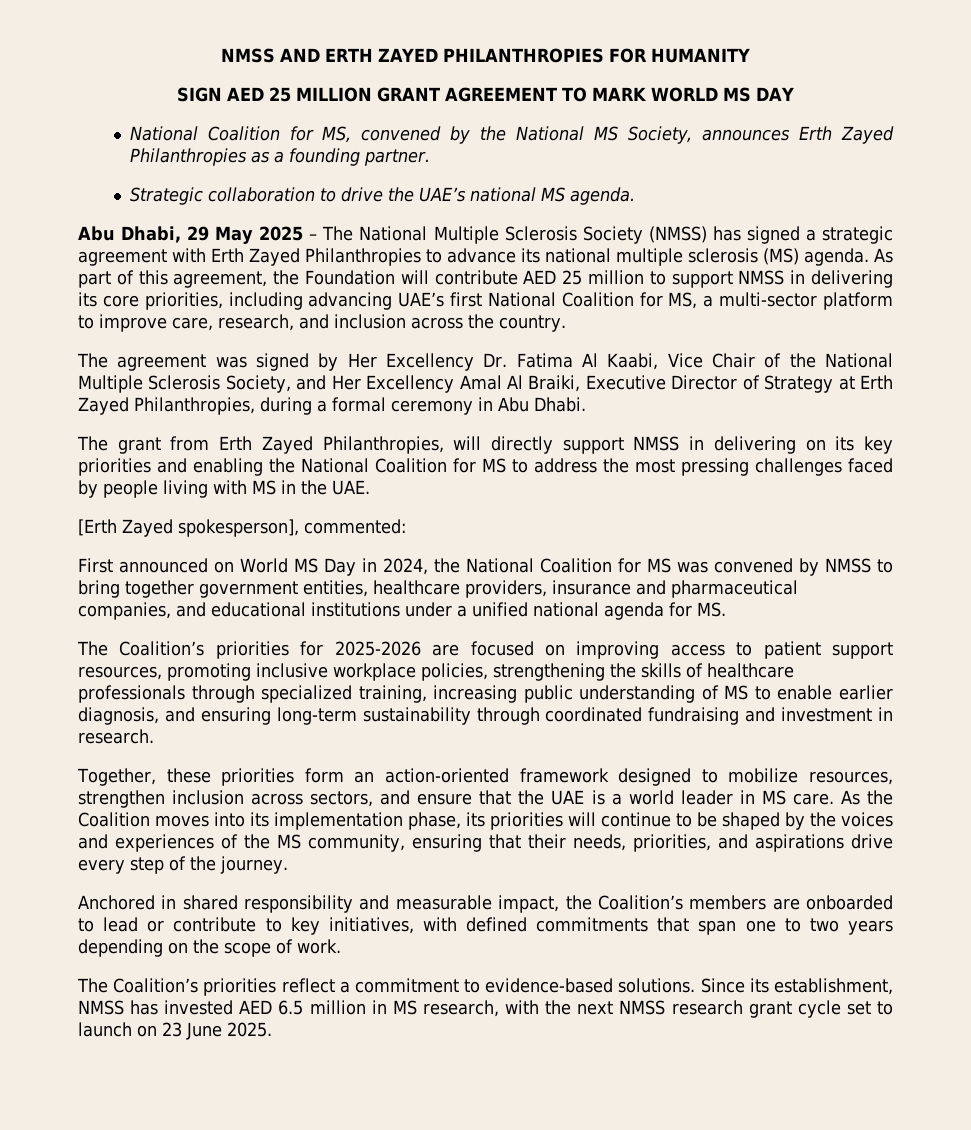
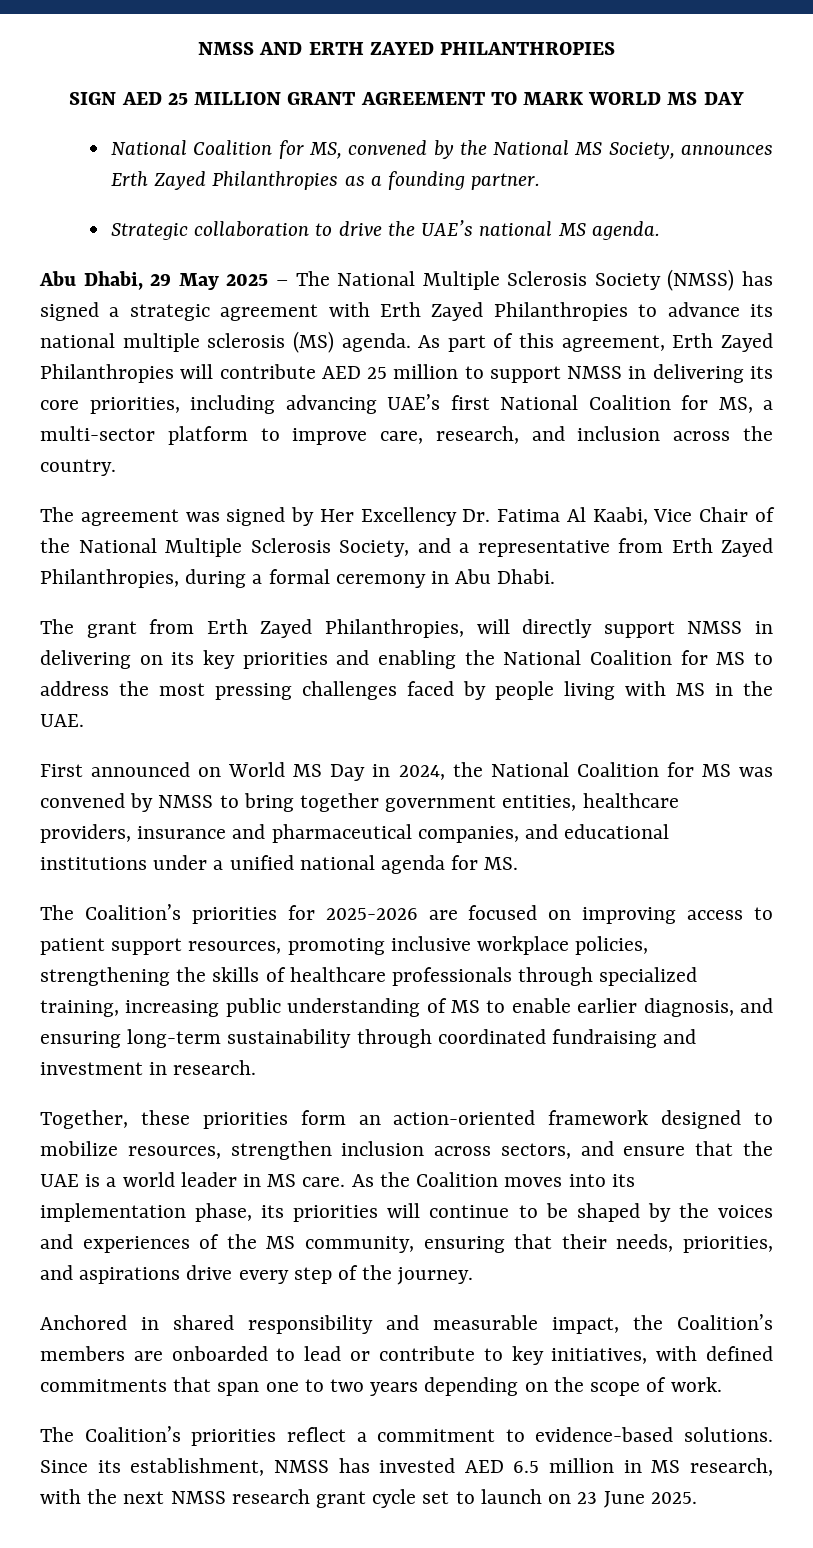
- NMSS AND ERTH ZAYED PHILANTHROPIES FOR HUMANITY
+ NMSS AND ERTH ZAYED PHILANTHROPIES
- As part of this agreement, the Foundation will contribute AED 25 million to support NMSS in delivering its core priorities, including advancing UAE’s first National Coalition for MS, a multi-sector platform to improve care, research, and inclusion across the country.
+ As part of this agreement, Erth Zayed Philanthropies will contribute AED 25 million to support NMSS in delivering its core priorities, including advancing UAE’s first National Coalition for MS, a multi-sector platform to improve care, research, and inclusion across the country.
- The agreement was signed by Her Excellency Dr. Fatima Al Kaabi, Vice Chair of the National Multiple Sclerosis Society, and Her Excellency Amal Al Braiki, Executive Director of Strategy at Erth Zayed Philanthropies, during a formal ceremony in Abu Dhabi.
+ The agreement was signed by Her Excellency Dr. Fatima Al Kaabi, Vice Chair of the National Multiple Sclerosis Society, and a representative from Erth Zayed Philanthropies, during a formal ceremony in Abu Dhabi.
- [Erth Zayed spokesperson], commented:

